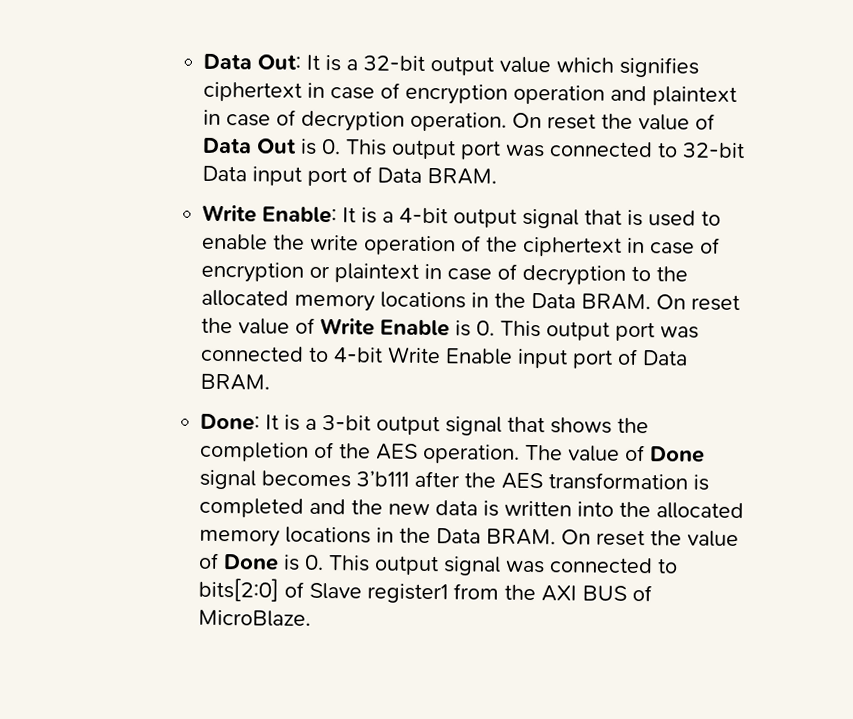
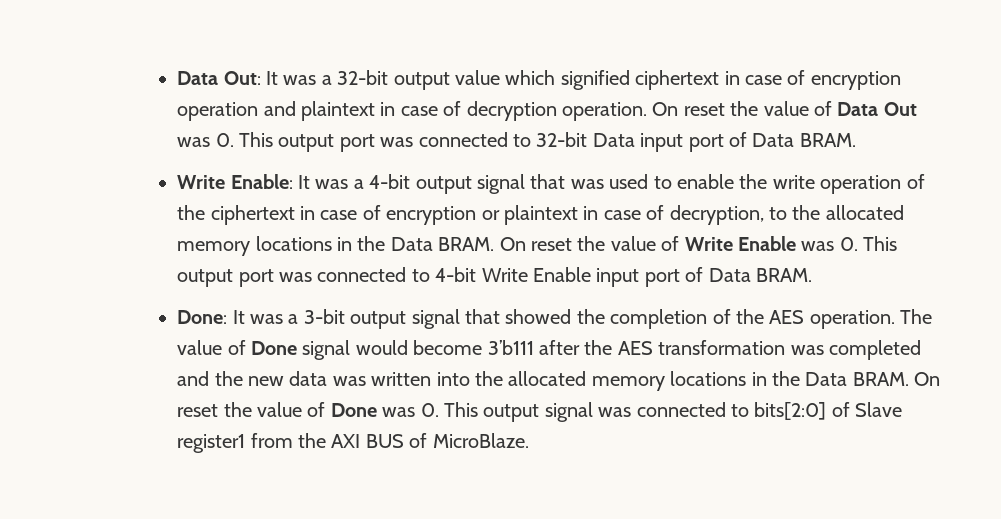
- Data Out: It is a 32-bit output value which signifies ciphertext in case of encryption operation and plaintext in case of decryption operation.
+ Data Out: It was a 32-bit output value which signified ciphertext in case of encryption operation and plaintext in case of decryption operation.
- On reset the value of Data Out is 0. This output port was connected to 32-bit Data input port of Data BRAM.
+ On reset the value of Data Out was 0. This output port was connected to 32-bit Data input port of Data BRAM.
- Write Enable: It is a 4-bit output signal that is used to enable the write operation of the ciphertext in case of encryption or plaintext in case of decryption to the allocated memory locations in the Data BRAM.
+ Write Enable: It was a 4-bit output signal that was used to enable the write operation of the ciphertext in case of encryption or plaintext in case of decryption, to the allocated memory locations in the Data BRAM.
- On reset the value of Write Enable is 0. This output port was connected to 4-bit Write Enable input port of Data BRAM.
+ On reset the value of Write Enable was 0. This output port was connected to 4-bit Write Enable input port of Data BRAM.
- Done: It is a 3-bit output signal that shows the completion of the AES operation.
+ Done: It was a 3-bit output signal that showed the completion of the AES operation.
- The value of Done signal becomes 3’b111 after the AES transformation is completed and the new data is written into the allocated memory locations in the Data BRAM.
+ The value of Done signal would become 3’b111 after the AES transformation was completed and the new data was written into the allocated memory locations in the Data BRAM.
- On reset the value of Done is 0. This output signal was connected to bits[2:0] of Slave register1 from the AXI BUS of MicroBlaze.
+ On reset the value of Done was 0. This output signal was connected to bits[2:0] of Slave register1 from the AXI BUS of MicroBlaze.

